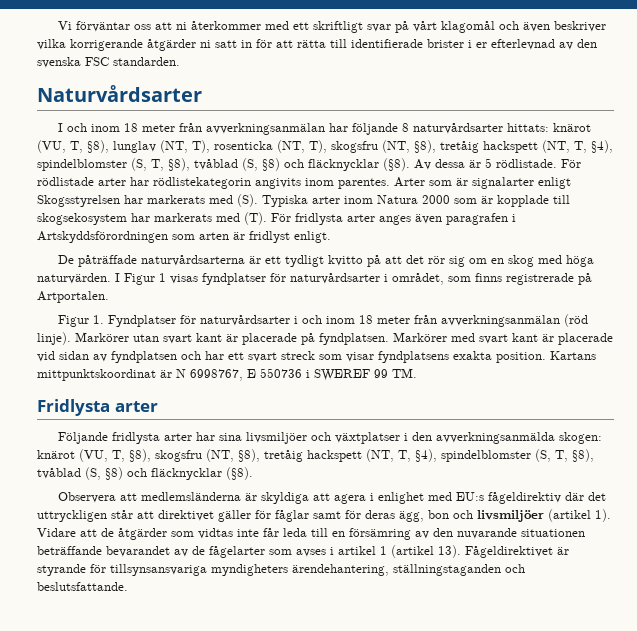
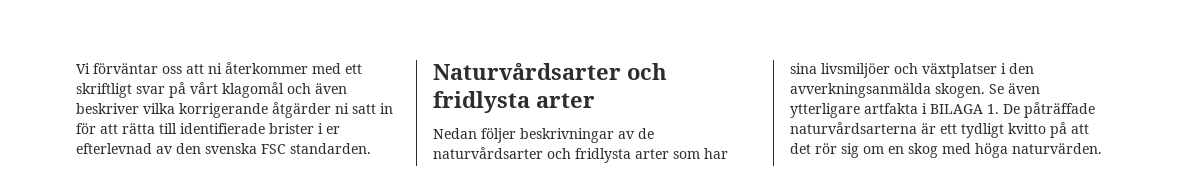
- Naturvårdsarter
- I och inom 18 meter från avverkningsanmälan har följande 8 naturvårdsarter hittats: knärot (VU, T, §8), lunglav (NT, T), rosenticka (NT, T), skogsfru (NT, §8), tretåig hackspett (NT, T, §4), spindelblomster (S, T, §8), tvåblad (S, §8) och fläcknycklar (§8). Av dessa är 5 rödlistade. För rödlistade arter har rödlistekategorin angivits inom parentes. Arter som är signalarter enligt Skogsstyrelsen har markerats med (S). Typiska arter inom Natura 2000 som är kopplade till skogsekosystem har markerats med (T). För fridlysta arter anges även paragrafen i Artskyddsförordningen som arten är fridlyst enligt.
- De påträffade naturvårdsarterna är ett tydligt kvitto på att det rör sig om en skog med höga naturvärden. I Figur 1 visas fyndplatser för naturvårdsarter i området, som finns registrerade på Artportalen.
- Figur 1. Fyndplatser för naturvårdsarter i och inom 18 meter från avverkningsanmälan (röd linje). Markörer utan svart kant är placerade på fyndplatsen. Markörer med svart kant är placerade vid sidan av fyndplatsen och har ett svart streck som visar fyndplatsens exakta position. Kartans mittpunktskoordinat är N 6998767, E 550736 i SWEREF 99 TM.
- Fridlysta arter
- Följande fridlysta arter har sina livsmiljöer och växtplatser i den avverkningsanmälda skogen: knärot (VU, T, §8), skogsfru (NT, §8), tretåig hackspett (NT, T, §4), spindelblomster (S, T, §8), tvåblad (S, §8) och fläcknycklar (§8).
- Observera att medlemsländerna är skyldiga att agera i enlighet med EU:s fågeldirektiv där det uttryckligen står att direktivet gäller för fåglar samt för deras ägg, bon och livsmiljöer (artikel 1). Vidare att de åtgärder som vidtas inte får leda till en försämring av den nuvarande situationen beträffande bevarandet av de fågelarter som avses i artikel 1 (artikel 13). Fågeldirektivet är styrande för tillsynsansvariga myndigheters ärendehantering, ställningstaganden och beslutsfattande.
+ Naturvårdsarter och fridlysta arter
+ Nedan följer beskrivningar av de naturvårdsarter och fridlysta arter som har sina livsmiljöer och växtplatser i den avverkningsanmälda skogen. Se även ytterligare artfakta i BILAGA 1. De påträffade naturvårdsarterna är ett tydligt kvitto på att det rör sig om en skog med höga naturvärden.

